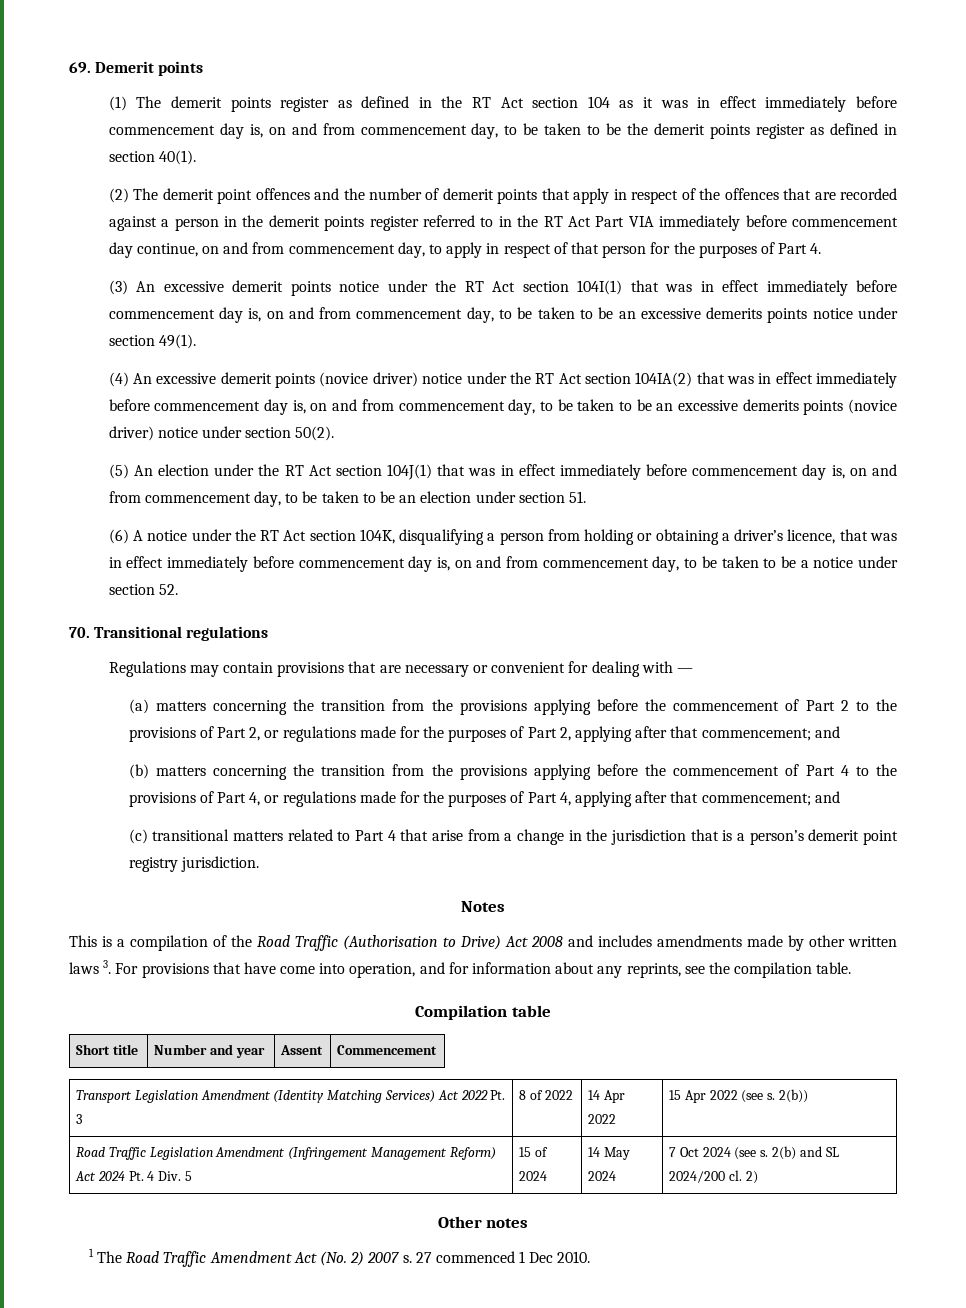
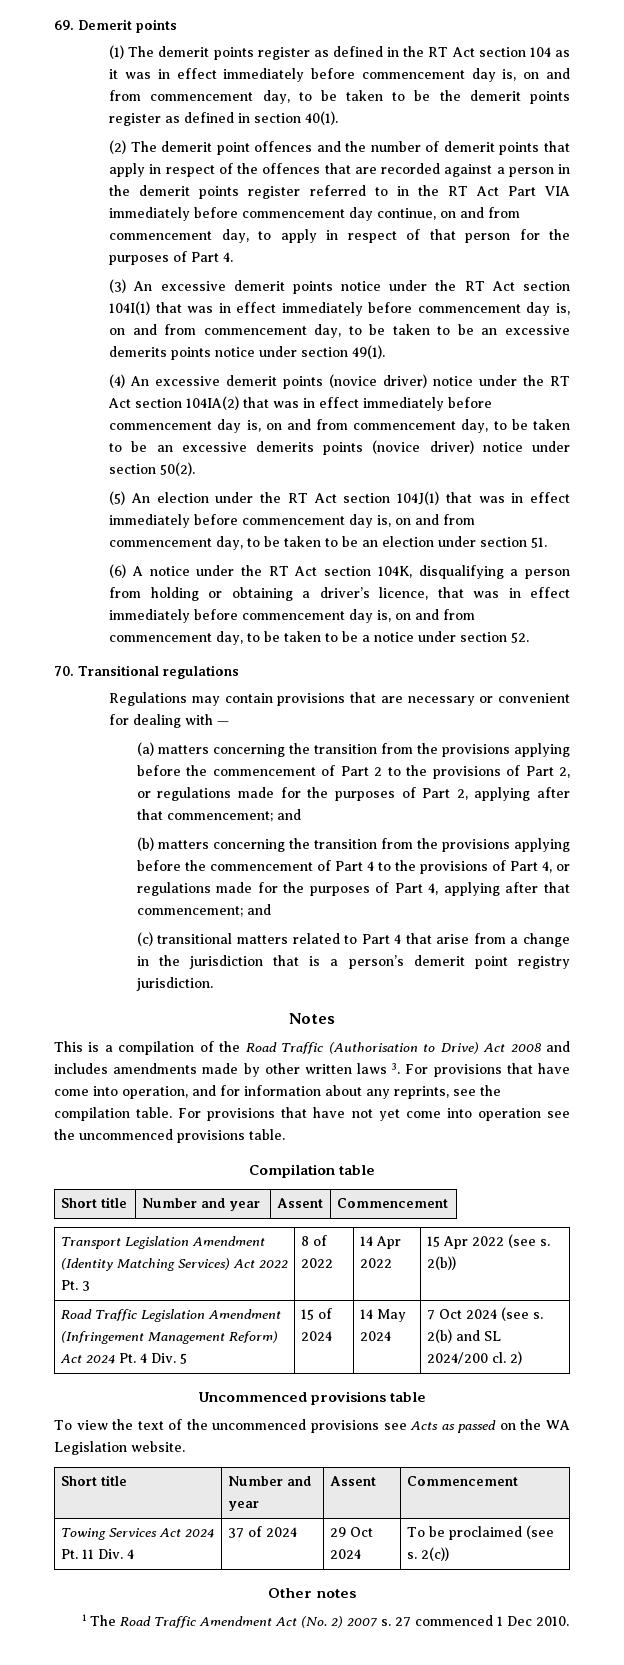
+ For provisions that have not yet come into operation see the uncommenced provisions table.
+ Uncommenced provisions table
+ To view the text of the uncommenced provisions see Acts as passed on the WA Legislation website.
+ Short title | Number and year | Assent | Commencement
+ Towing Services Act 2024 Pt. 11 Div. 4 | 37 of 2024 | 29 Oct 2024 | To be proclaimed (see s. 2(c))

